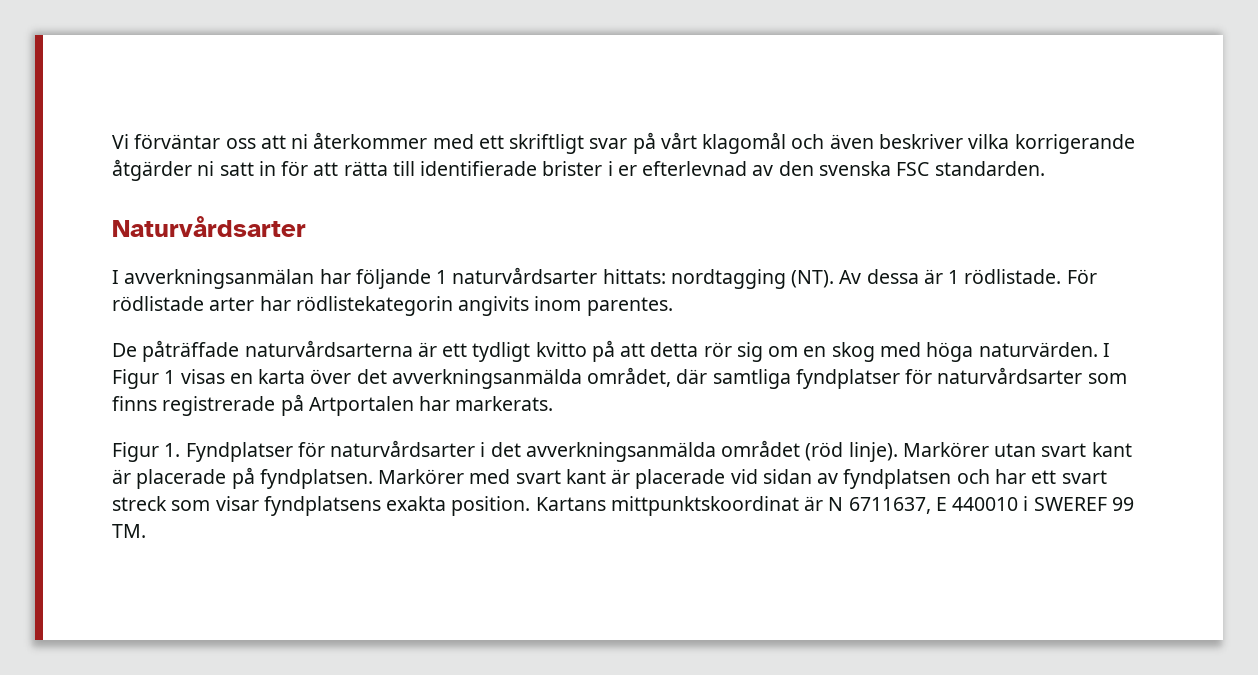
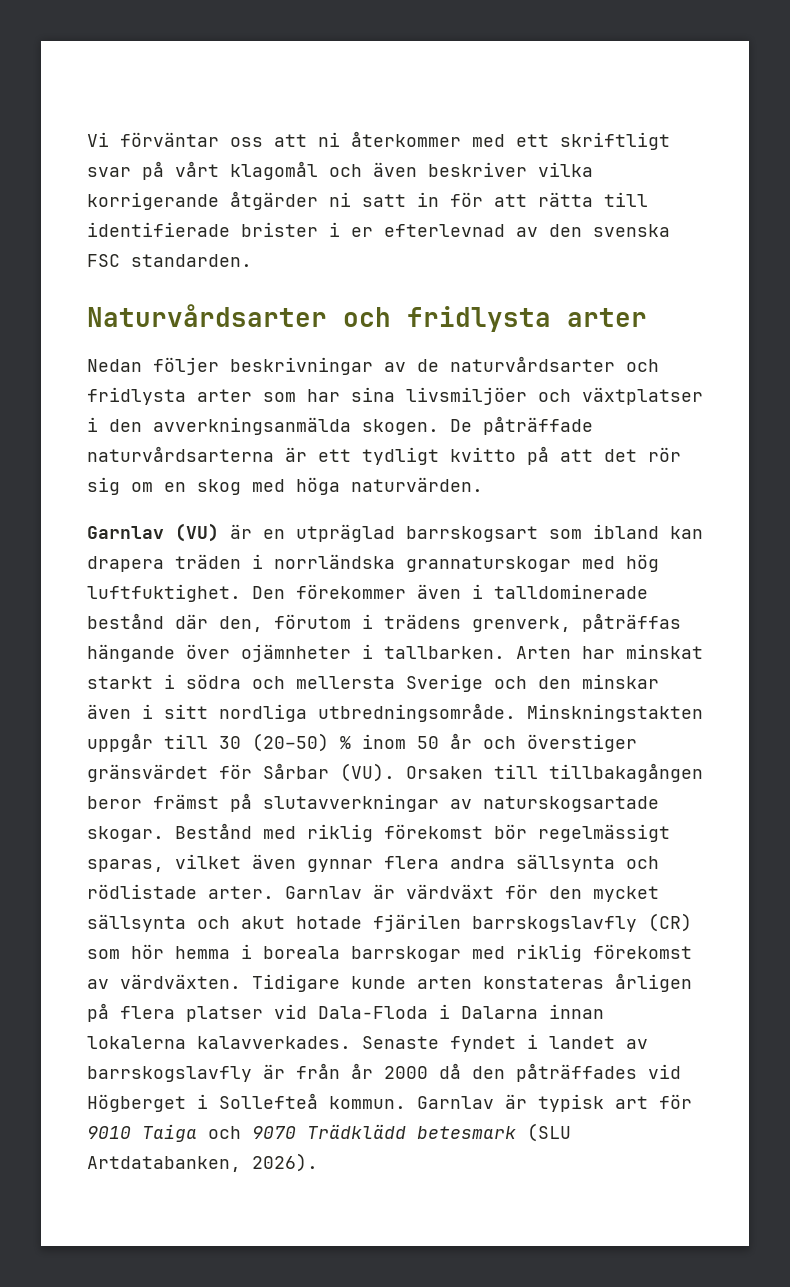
- Naturvårdsarter
- I avverkningsanmälan har följande 1 naturvårdsarter hittats: nordtagging (NT). Av dessa är 1 rödlistade. För rödlistade arter har rödlistekategorin angivits inom parentes.
- De påträffade naturvårdsarterna är ett tydligt kvitto på att detta rör sig om en skog med höga naturvärden. I Figur 1 visas en karta över det avverkningsanmälda området, där samtliga fyndplatser för naturvårdsarter som finns registrerade på Artportalen har markerats.
- Figur 1. Fyndplatser för naturvårdsarter i det avverkningsanmälda området (röd linje). Markörer utan svart kant är placerade på fyndplatsen. Markörer med svart kant är placerade vid sidan av fyndplatsen och har ett svart streck som visar fyndplatsens exakta position. Kartans mittpunktskoordinat är N 6711637, E 440010 i SWEREF 99 TM.
+ Naturvårdsarter och fridlysta arter
+ Nedan följer beskrivningar av de naturvårdsarter och fridlysta arter som har sina livsmiljöer och växtplatser i den avverkningsanmälda skogen. De påträffade naturvårdsarterna är ett tydligt kvitto på att det rör sig om en skog med höga naturvärden.
+ Garnlav (VU) är en utpräglad barrskogsart som ibland kan drapera träden i norrländska grannaturskogar med hög luftfuktighet. Den förekommer även i talldominerade bestånd där den, förutom i trädens grenverk, påträffas hängande över ojämnheter i tallbarken. Arten har minskat starkt i södra och mellersta Sverige och den minskar även i sitt nordliga utbredningsområde. Minskningstakten uppgår till 30 (20–50) % inom 50 år och överstiger gränsvärdet för Sårbar (VU). Orsaken till tillbakagången beror främst på slutavverkningar av naturskogsartade skogar. Bestånd med riklig förekomst bör regelmässigt sparas, vilket även gynnar flera andra sällsynta och rödlistade arter. Garnlav är värdväxt för den mycket sällsynta och akut hotade fjärilen barrskogslavfly (CR) som hör hemma i boreala barrskogar med riklig förekomst av värdväxten. Tidigare kunde arten konstateras årligen på flera platser vid Dala-Floda i Dalarna innan lokalerna kalavverkades. Senaste fyndet i landet av barrskogslavfly är från år 2000 då den påträffades vid Högberget i Sollefteå kommun. Garnlav är typisk art för 9010 Taiga och 9070 Trädklädd betesmark (SLU Artdatabanken, 2026).

